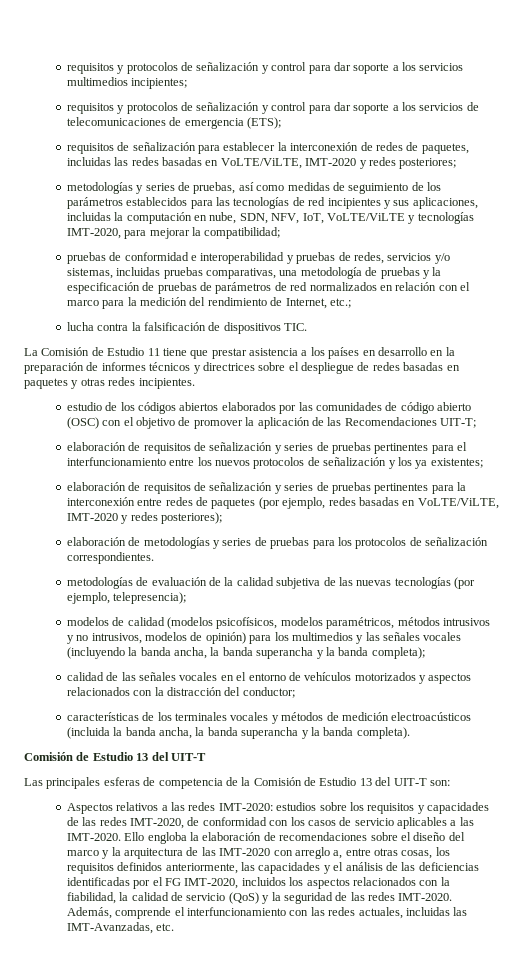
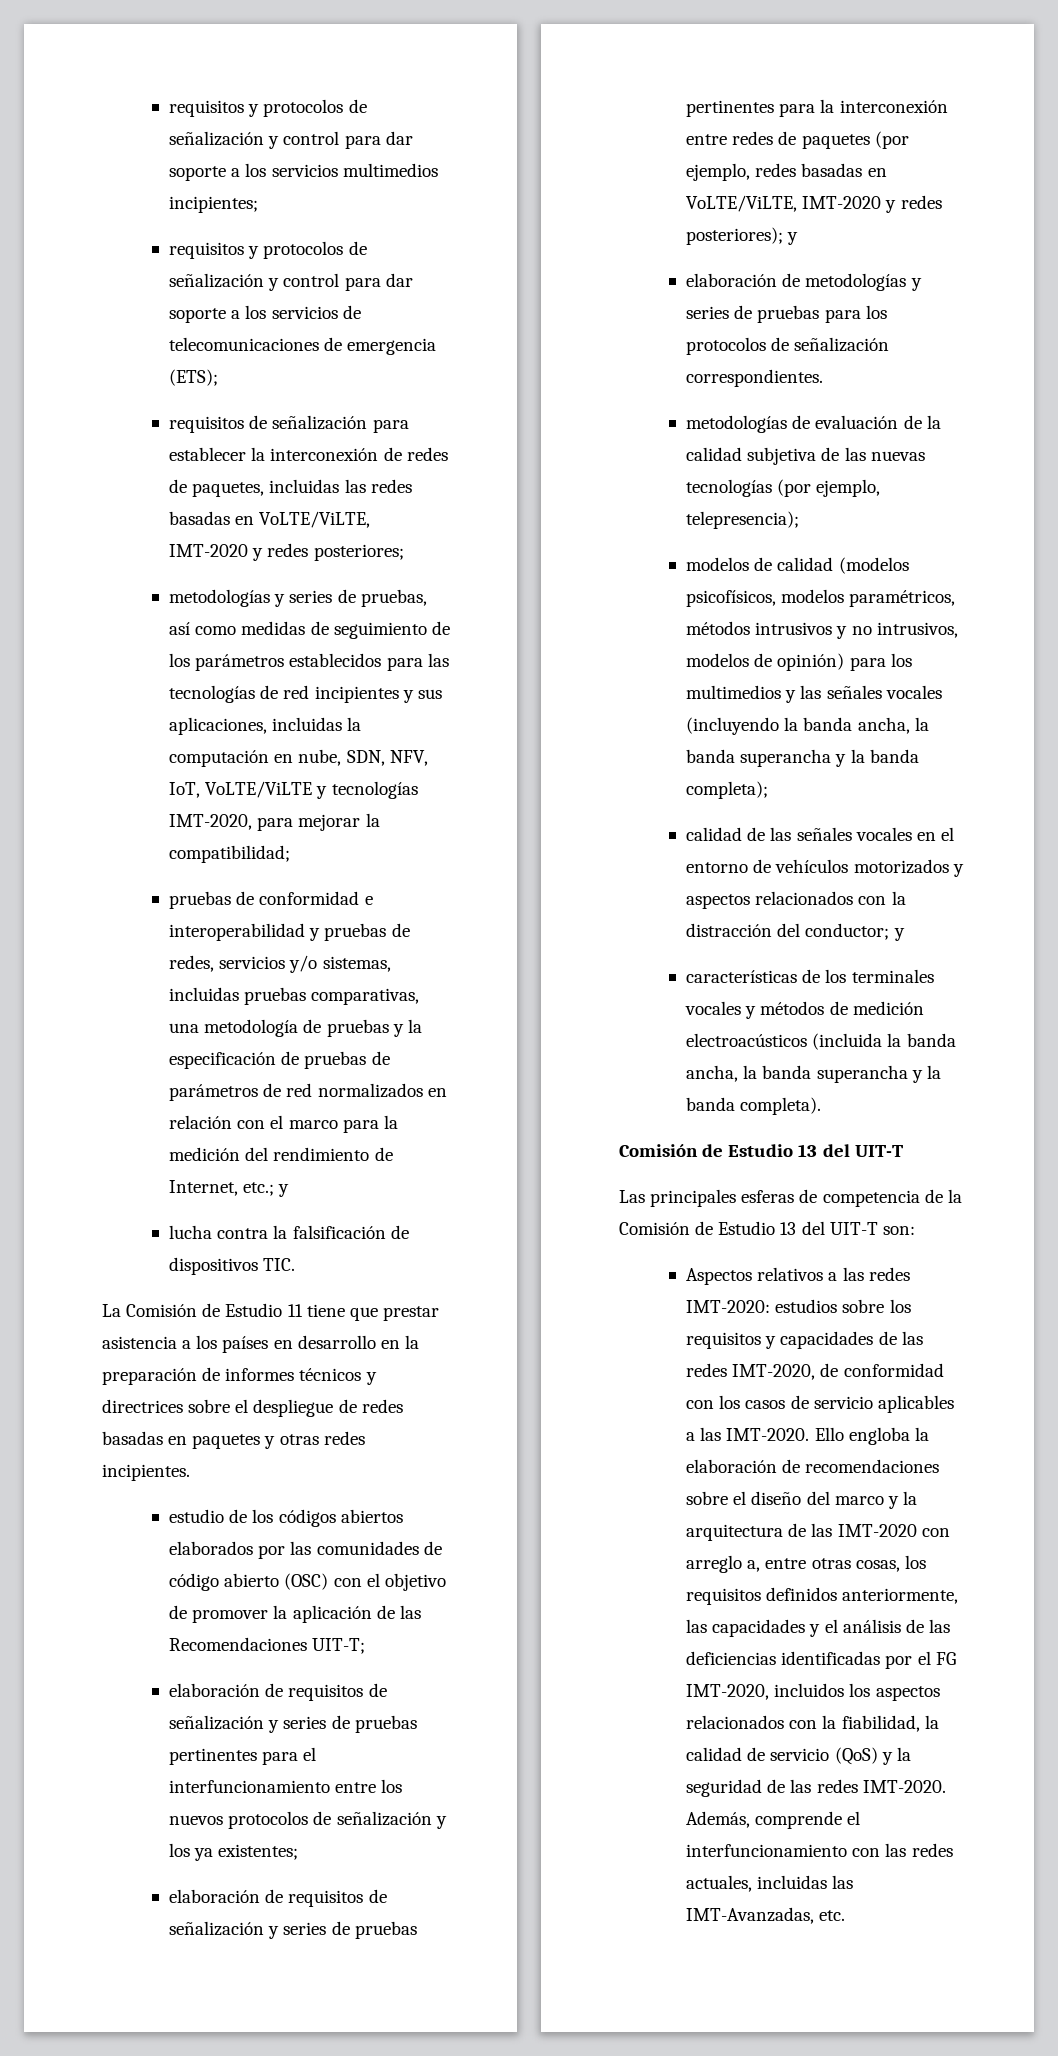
- pruebas de conformidad e interoperabilidad y pruebas de redes, servicios y/o sistemas, incluidas pruebas comparativas, una metodología de pruebas y la especificación de pruebas de parámetros de red normalizados en relación con el marco para la medición del rendimiento de Internet, etc.;
+ pruebas de conformidad e interoperabilidad y pruebas de redes, servicios y/o sistemas, incluidas pruebas comparativas, una metodología de pruebas y la especificación de pruebas de parámetros de red normalizados en relación con el marco para la medición del rendimiento de Internet, etc.; y
- elaboración de requisitos de señalización y series de pruebas pertinentes para la interconexión entre redes de paquetes (por ejemplo, redes basadas en VoLTE/ViLTE, IMT-2020 y redes posteriores);
+ elaboración de requisitos de señalización y series de pruebas pertinentes para la interconexión entre redes de paquetes (por ejemplo, redes basadas en VoLTE/ViLTE, IMT-2020 y redes posteriores); y
- calidad de las señales vocales en el entorno de vehículos motorizados y aspectos relacionados con la distracción del conductor;
+ calidad de las señales vocales en el entorno de vehículos motorizados y aspectos relacionados con la distracción del conductor; y

